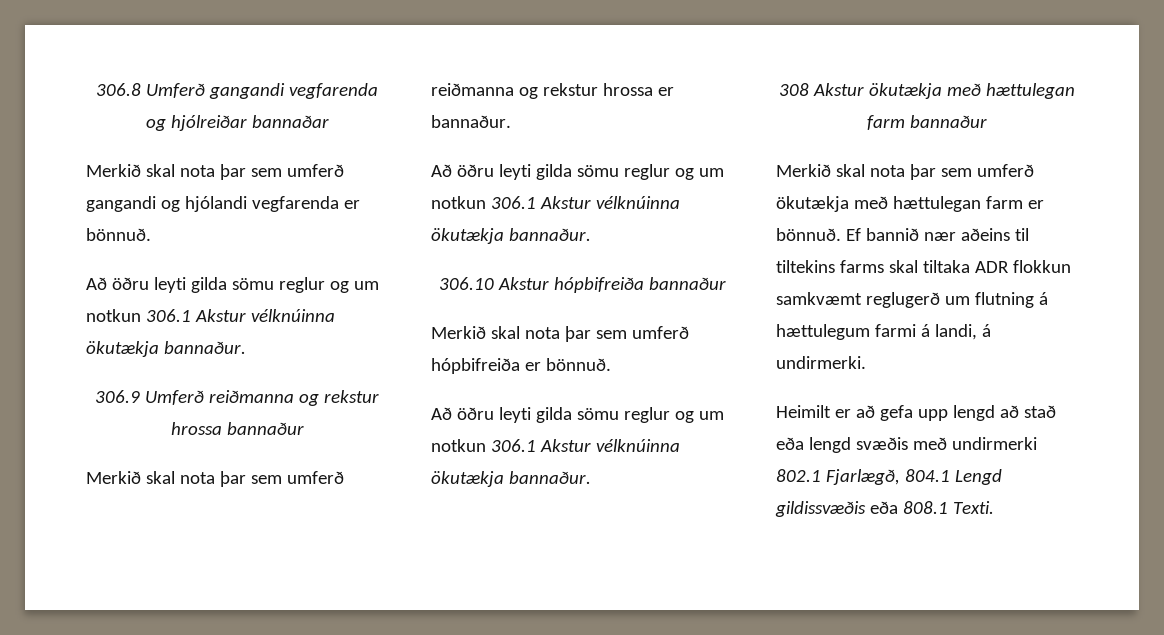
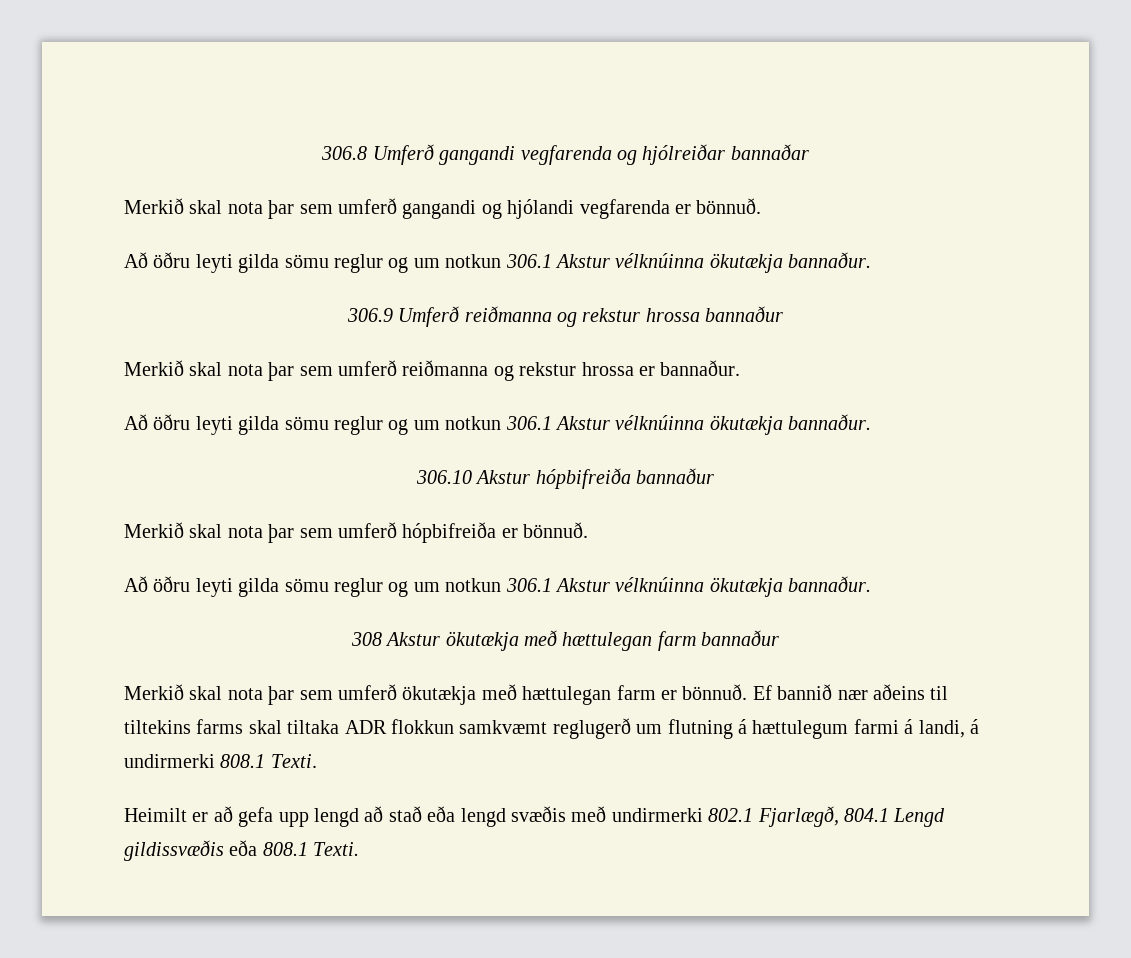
- Ef bannið nær aðeins til tiltekins farms skal tiltaka ADR flokkun samkvæmt reglugerð um flutning á hættulegum farmi á landi, á undirmerki.
+ Ef bannið nær aðeins til tiltekins farms skal tiltaka ADR flokkun samkvæmt reglugerð um flutning á hættulegum farmi á landi, á undirmerki 808.1 Texti.

